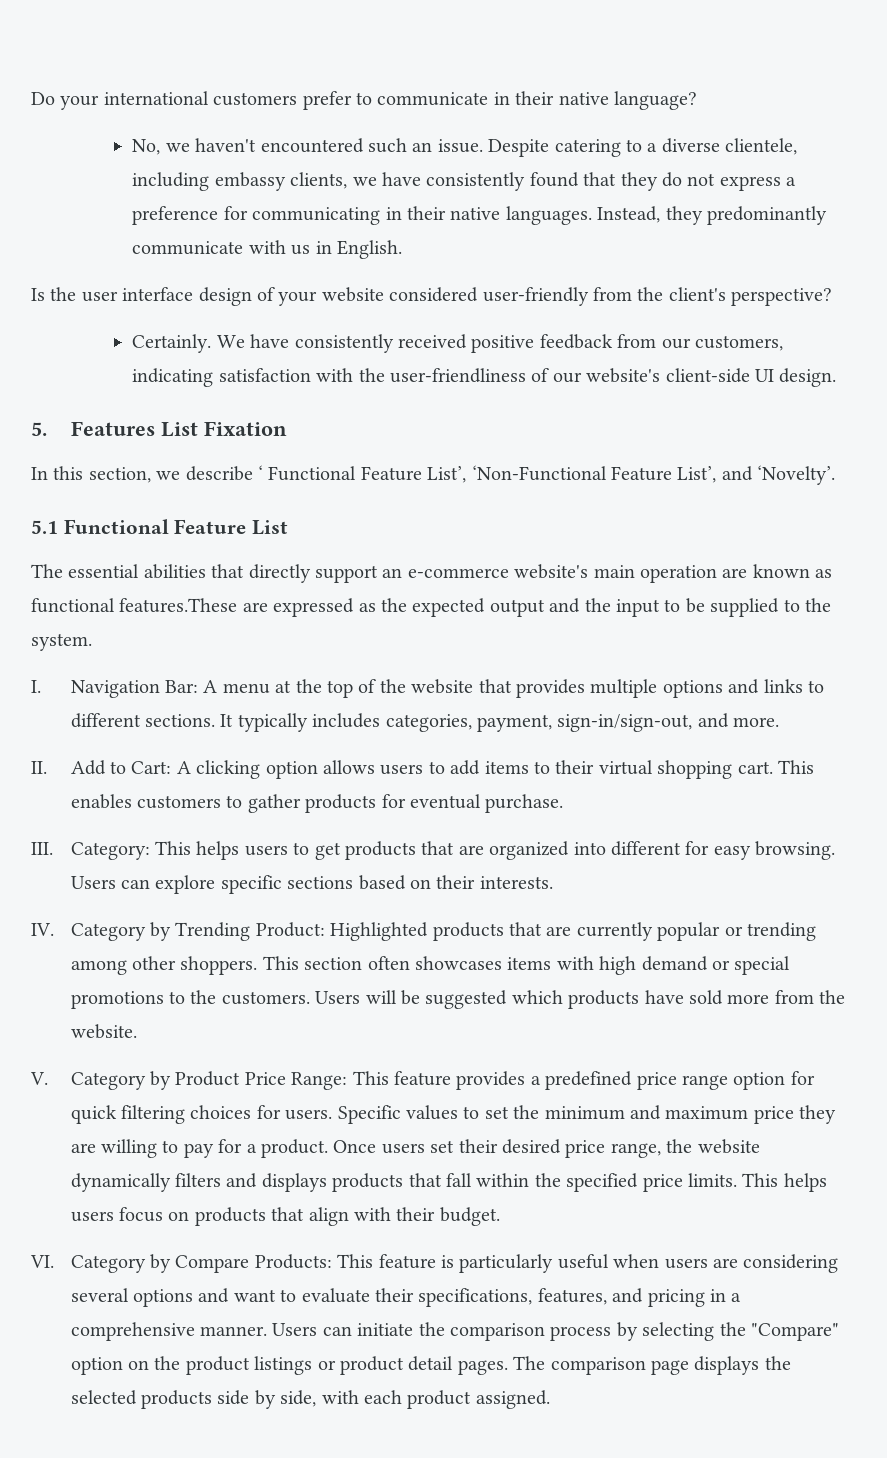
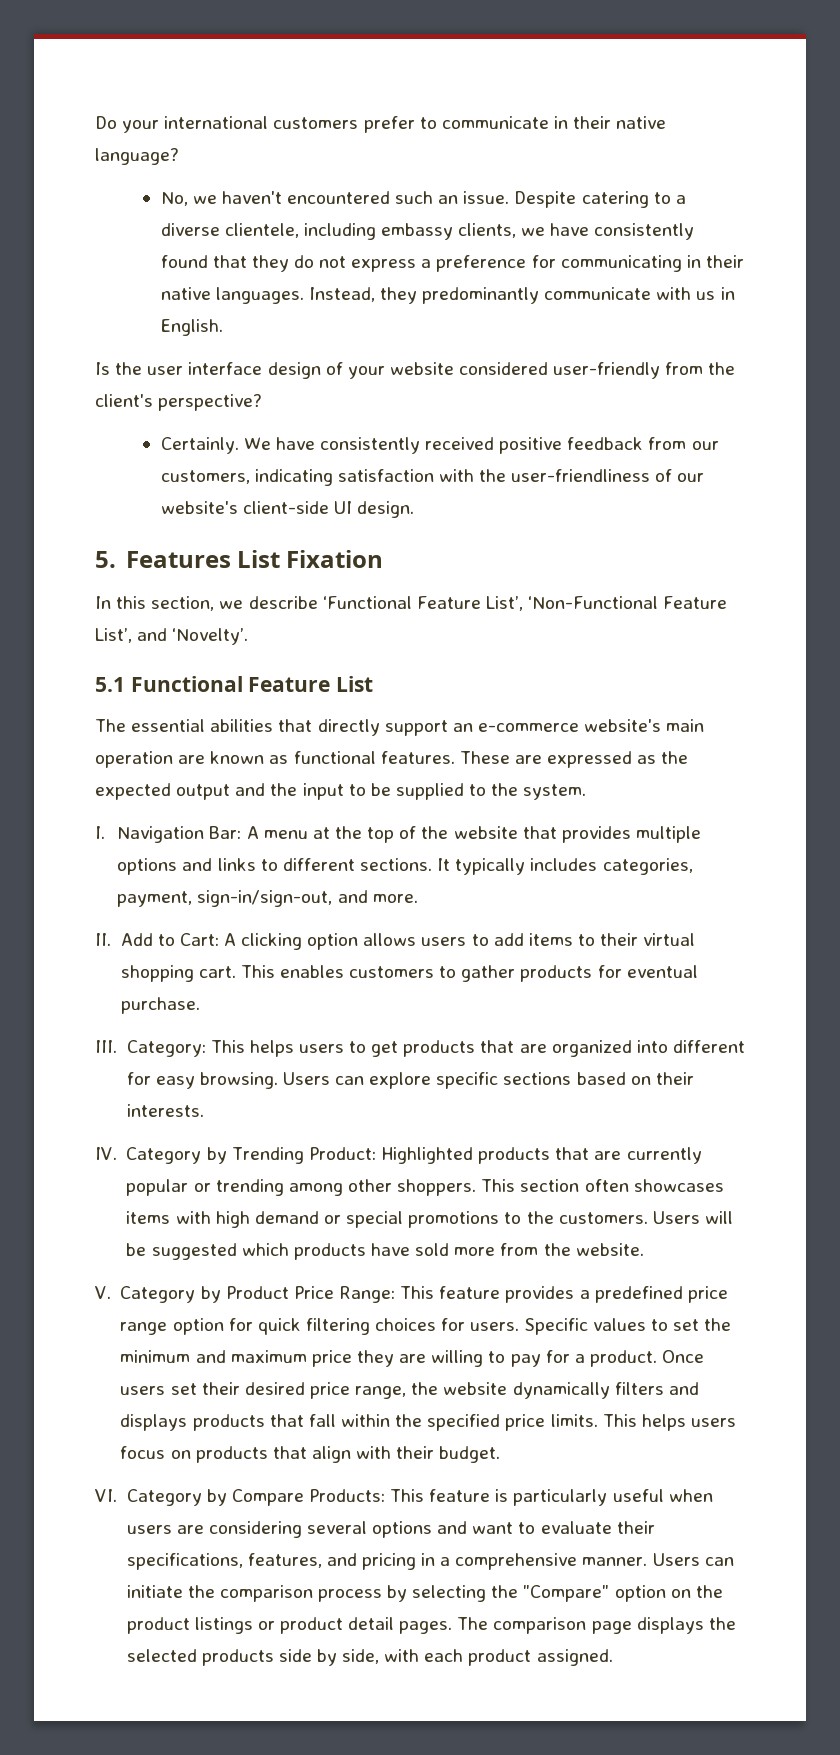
- In this section, we describe ‘ Functional Feature List’, ‘Non-Functional Feature List’, and ‘Novelty’.
+ In this section, we describe ‘Functional Feature List’, ‘Non-Functional Feature List’, and ‘Novelty’.
- The essential abilities that directly support an e-commerce website's main operation are known as functional features.These are expressed as the expected output and the input to be supplied to the system.
+ The essential abilities that directly support an e-commerce website's main operation are known as functional features. These are expressed as the expected output and the input to be supplied to the system.

